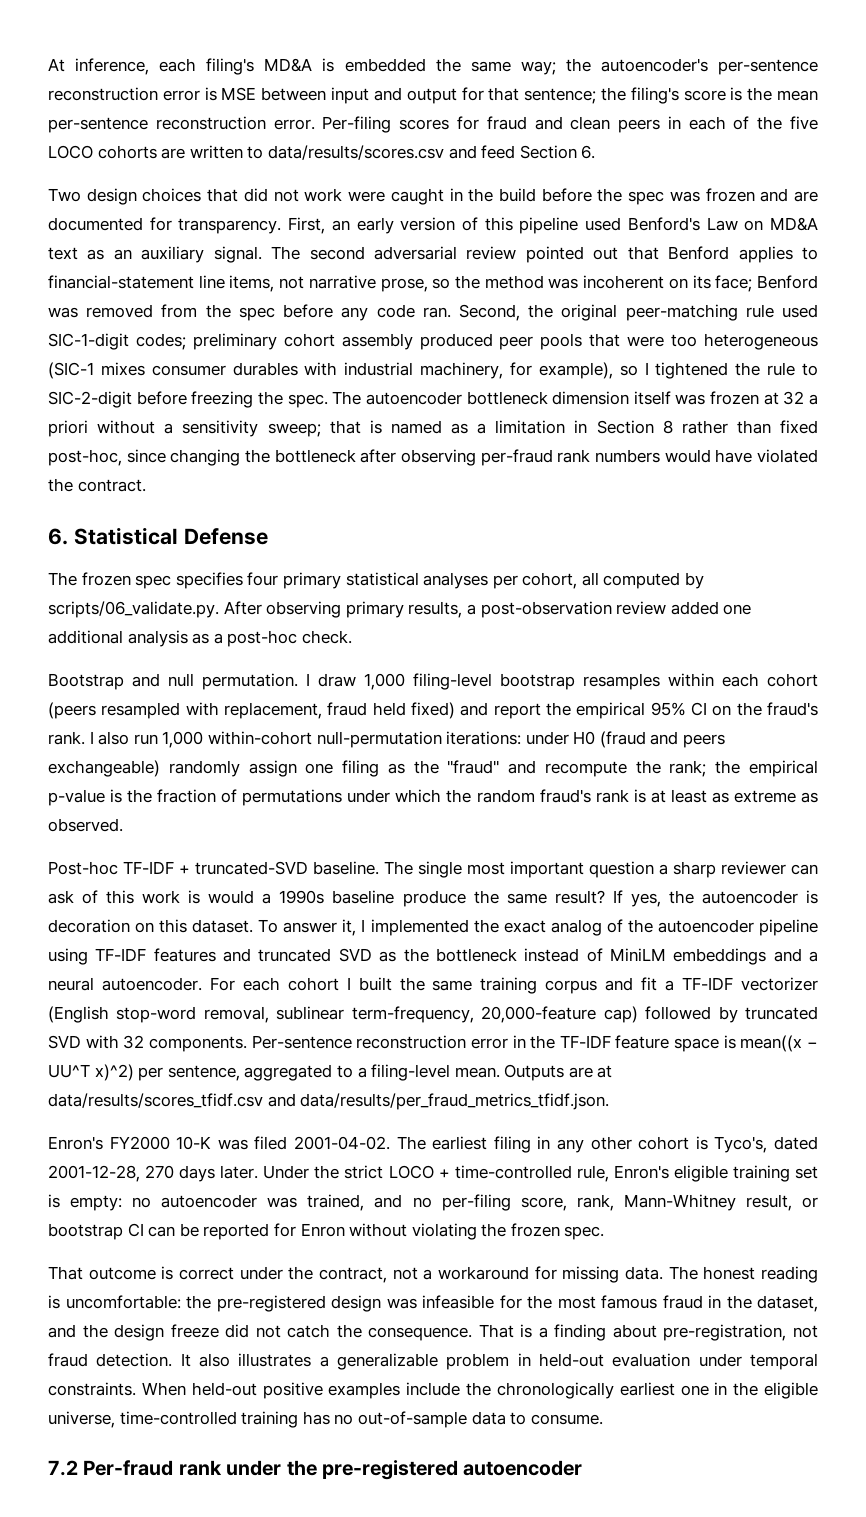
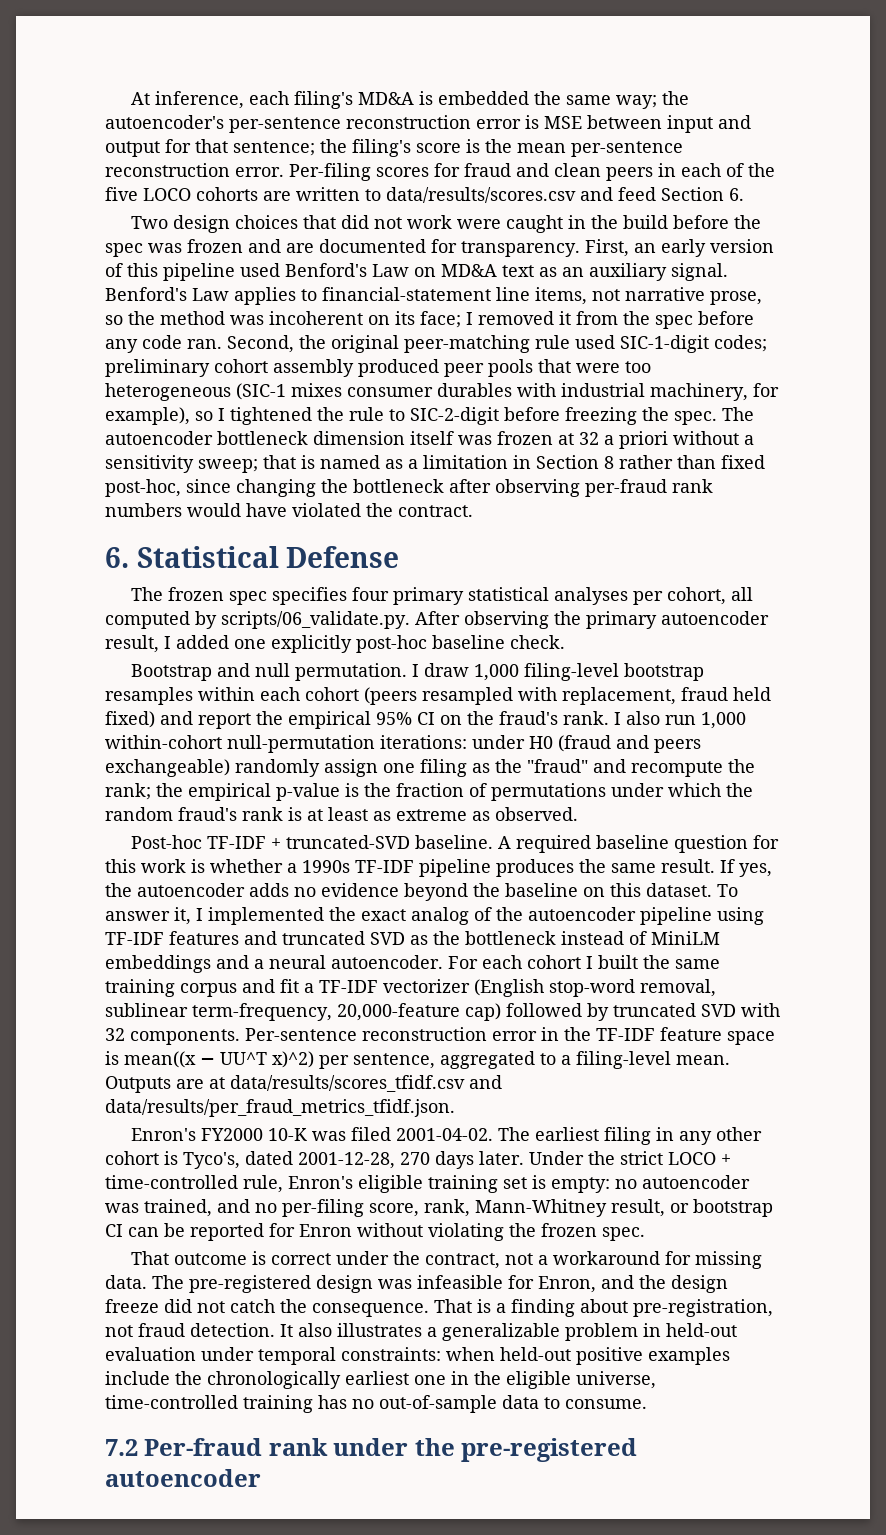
- The second adversarial review pointed out that Benford applies to financial-statement line items, not narrative prose, so the method was incoherent on its face; Benford was removed from the spec before any code ran.
+ Benford's Law applies to financial-statement line items, not narrative prose, so the method was incoherent on its face; I removed it from the spec before any code ran.
- The frozen spec specifies four primary statistical analyses per cohort, all computed by scripts/06_validate.py. After observing primary results, a post-observation review added one additional analysis as a post-hoc check.
+ The frozen spec specifies four primary statistical analyses per cohort, all computed by scripts/06_validate.py. After observing the primary autoencoder result, I added one explicitly post-hoc baseline check.
- The single most important question a sharp reviewer can ask of this work is would a 1990s baseline produce the same result?
+ A required baseline question for this work is whether a 1990s TF-IDF pipeline produces the same result.
- If yes, the autoencoder is decoration on this dataset.
+ If yes, the autoencoder adds no evidence beyond the baseline on this dataset.
- The honest reading is uncomfortable: the pre-registered design was infeasible for the most famous fraud in the dataset, and the design freeze did not catch the consequence.
+ The pre-registered design was infeasible for Enron, and the design freeze did not catch the consequence.
- It also illustrates a generalizable problem in held-out evaluation under temporal constraints. When held-out positive examples include the chronologically earliest one in the eligible universe, time-controlled training has no out-of-sample data to consume.
+ It also illustrates a generalizable problem in held-out evaluation under temporal constraints: when held-out positive examples include the chronologically earliest one in the eligible universe, time-controlled training has no out-of-sample data to consume.

